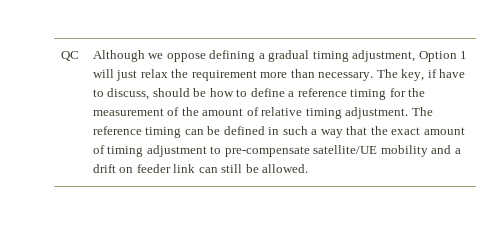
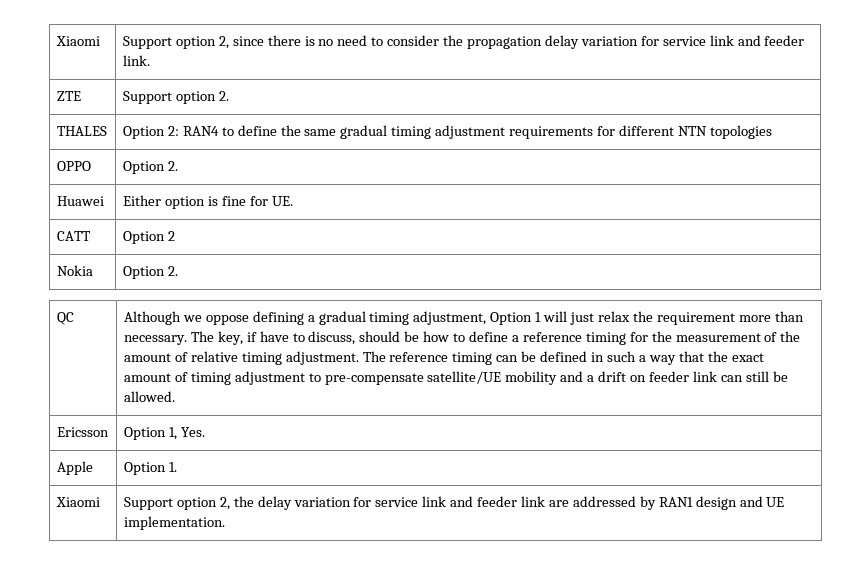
+ Xiaomi | Support option 2, since there is no need to consider the propagation delay variation for service link and feeder link.
+ ZTE | Support option 2.
+ THALES | Option 2: RAN4 to define the same gradual timing adjustment requirements for different NTN topologies
+ OPPO | Option 2.
+ Huawei | Either option is fine for UE.
+ CATT | Option 2
+ Nokia | Option 2.
+ Ericsson | Option 1, Yes.
+ Apple | Option 1.
+ Xiaomi | Support option 2, the delay variation for service link and feeder link are addressed by RAN1 design and UE implementation.

